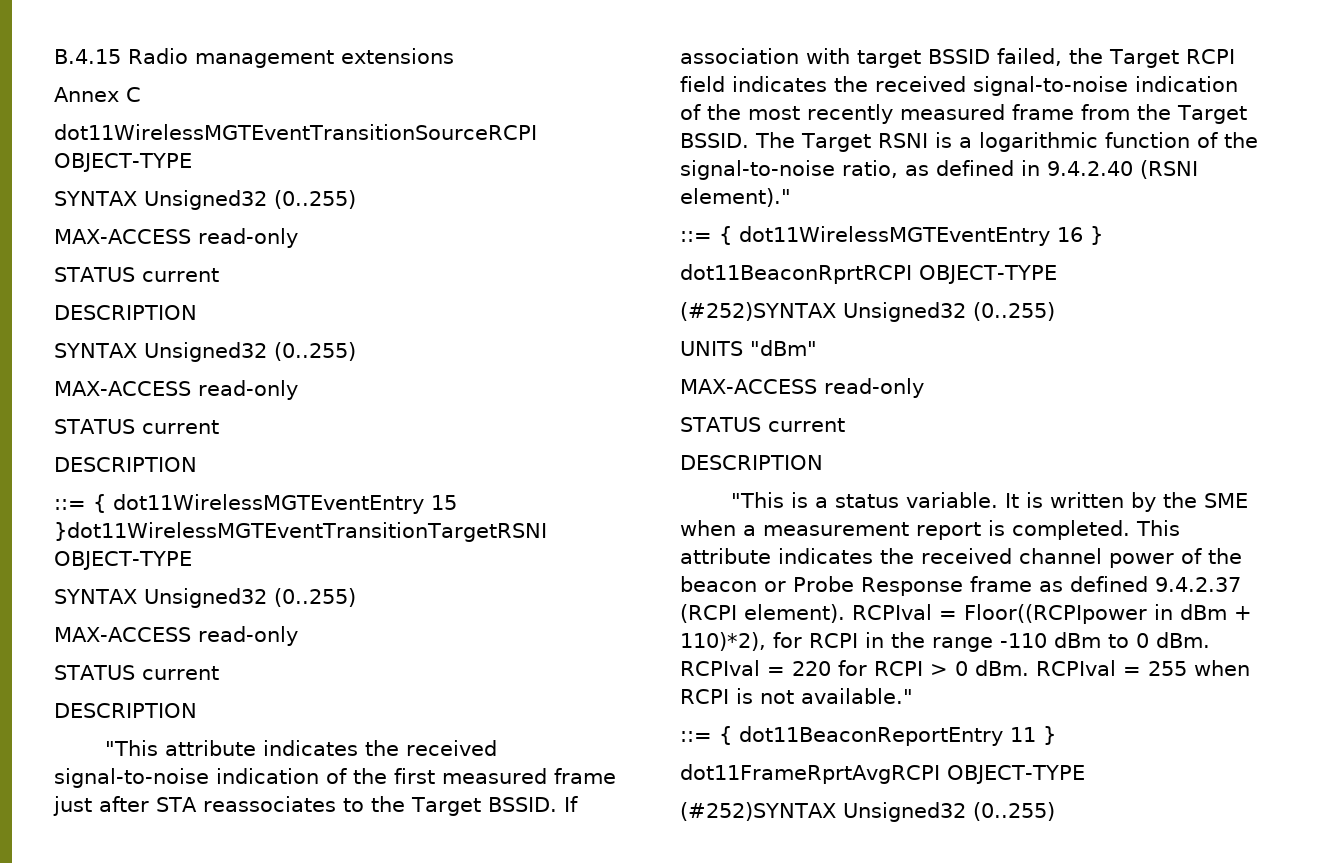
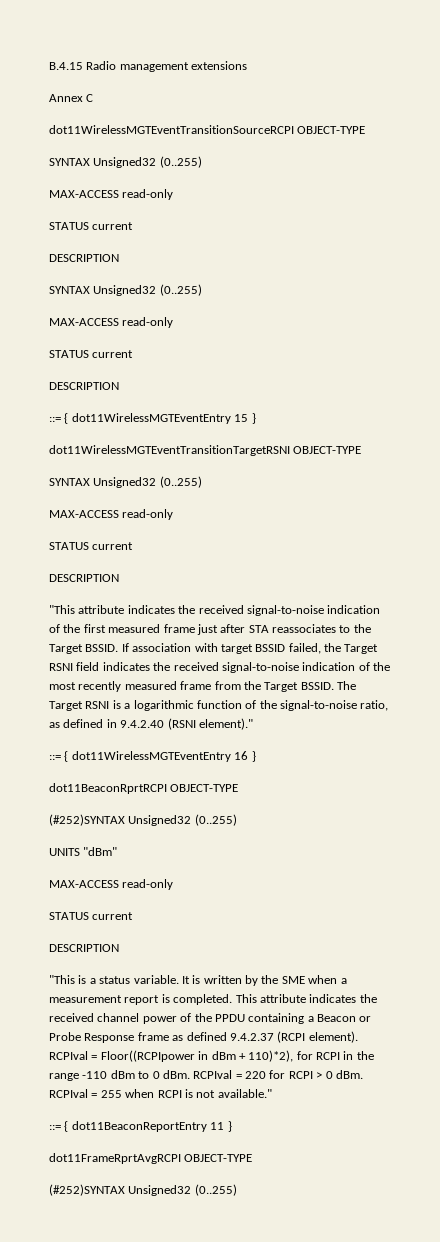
- ::= { dot11WirelessMGTEventEntry 15 }dot11WirelessMGTEventTransitionTargetRSNI OBJECT-TYPE
+ ::= { dot11WirelessMGTEventEntry 15 }
+ dot11WirelessMGTEventTransitionTargetRSNI OBJECT-TYPE
- If association with target BSSID failed, the Target RCPI field indicates the received signal-to-noise indication of the most recently measured frame from the Target BSSID.
+ If association with target BSSID failed, the Target RSNI field indicates the received signal-to-noise indication of the most recently measured frame from the Target BSSID.
- This attribute indicates the received channel power of the beacon or Probe Response frame as defined 9.4.2.37 (RCPI element).
+ This attribute indicates the received channel power of the PPDU containing a Beacon or Probe Response frame as defined 9.4.2.37 (RCPI element).

